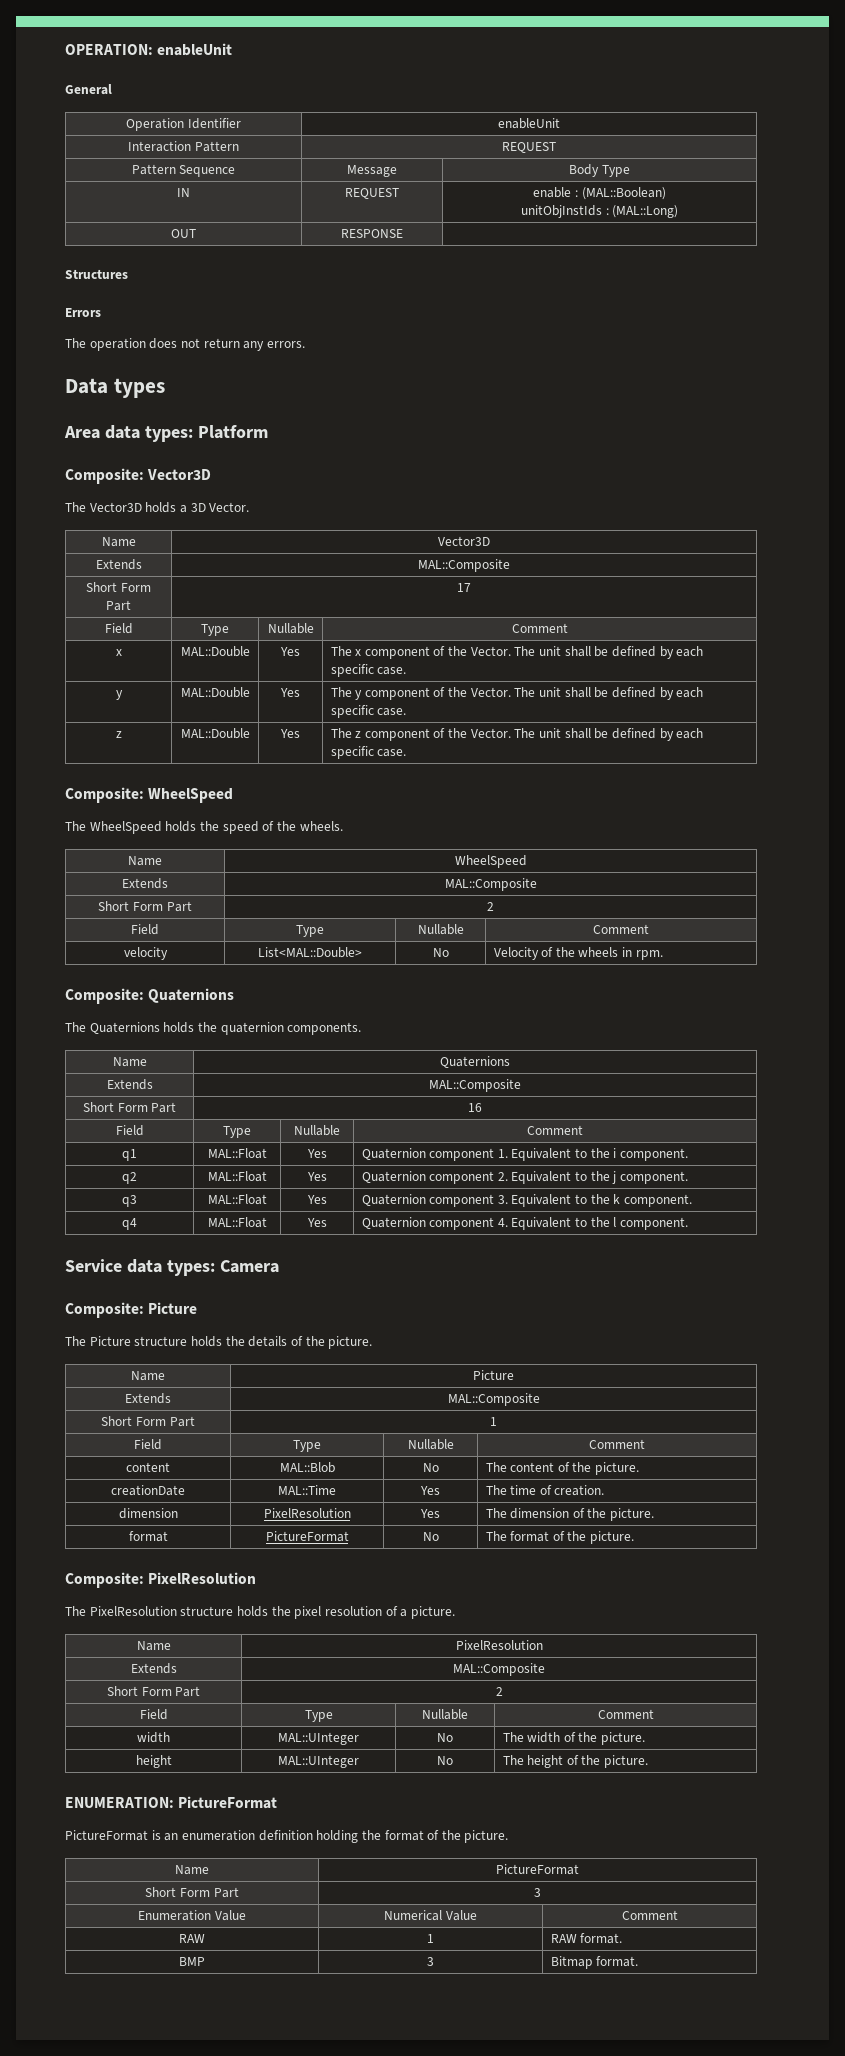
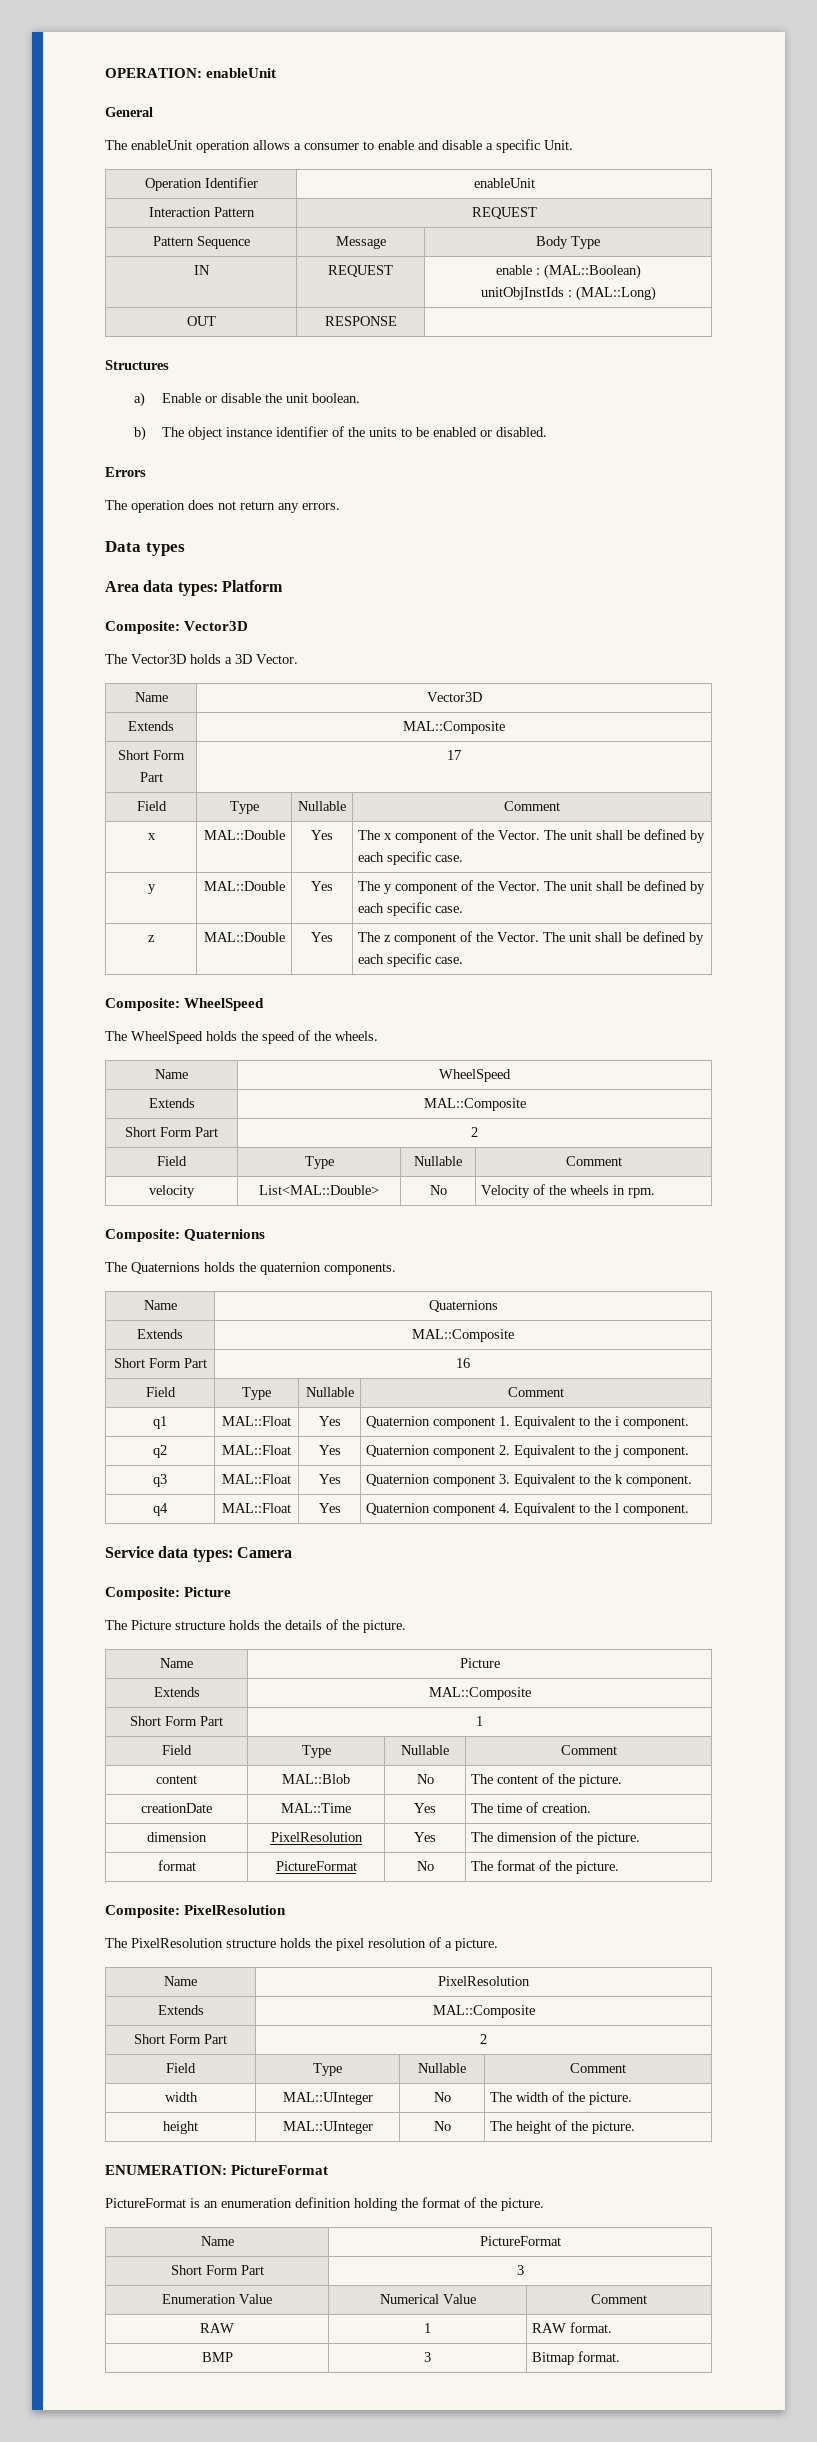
+ The enableUnit operation allows a consumer to enable and disable a specific Unit.
+ a) Enable or disable the unit boolean.
+ b) The object instance identifier of the units to be enabled or disabled.

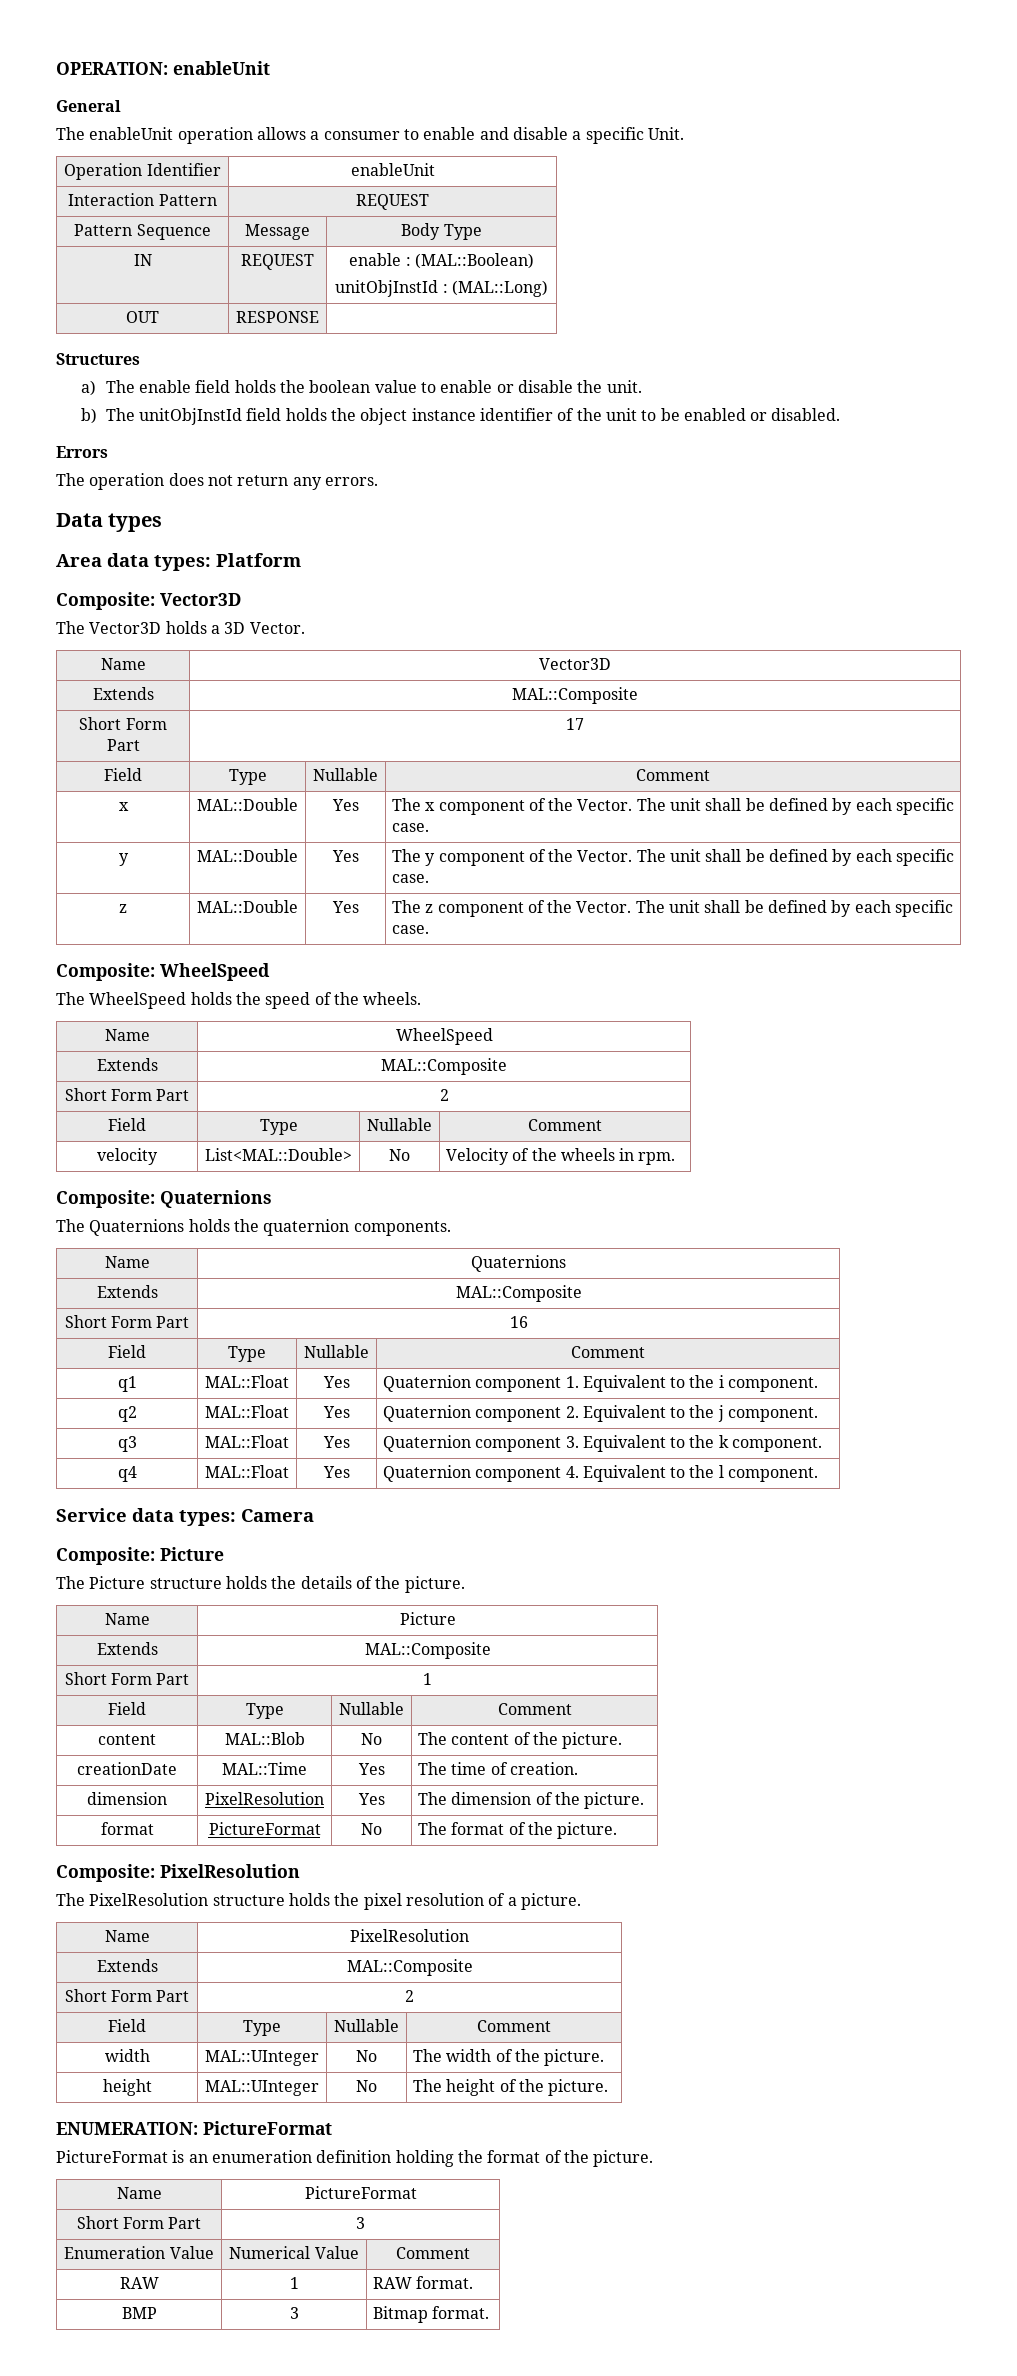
  IN | REQUEST | enable : (MAL::Boolean)
- unitObjInstIds : (MAL::Long)
+ unitObjInstId : (MAL::Long)
- a) Enable or disable the unit boolean.
+ a) The enable field holds the boolean value to enable or disable the unit.
- b) The object instance identifier of the units to be enabled or disabled.
+ b) The unitObjInstId field holds the object instance identifier of the unit to be enabled or disabled.

